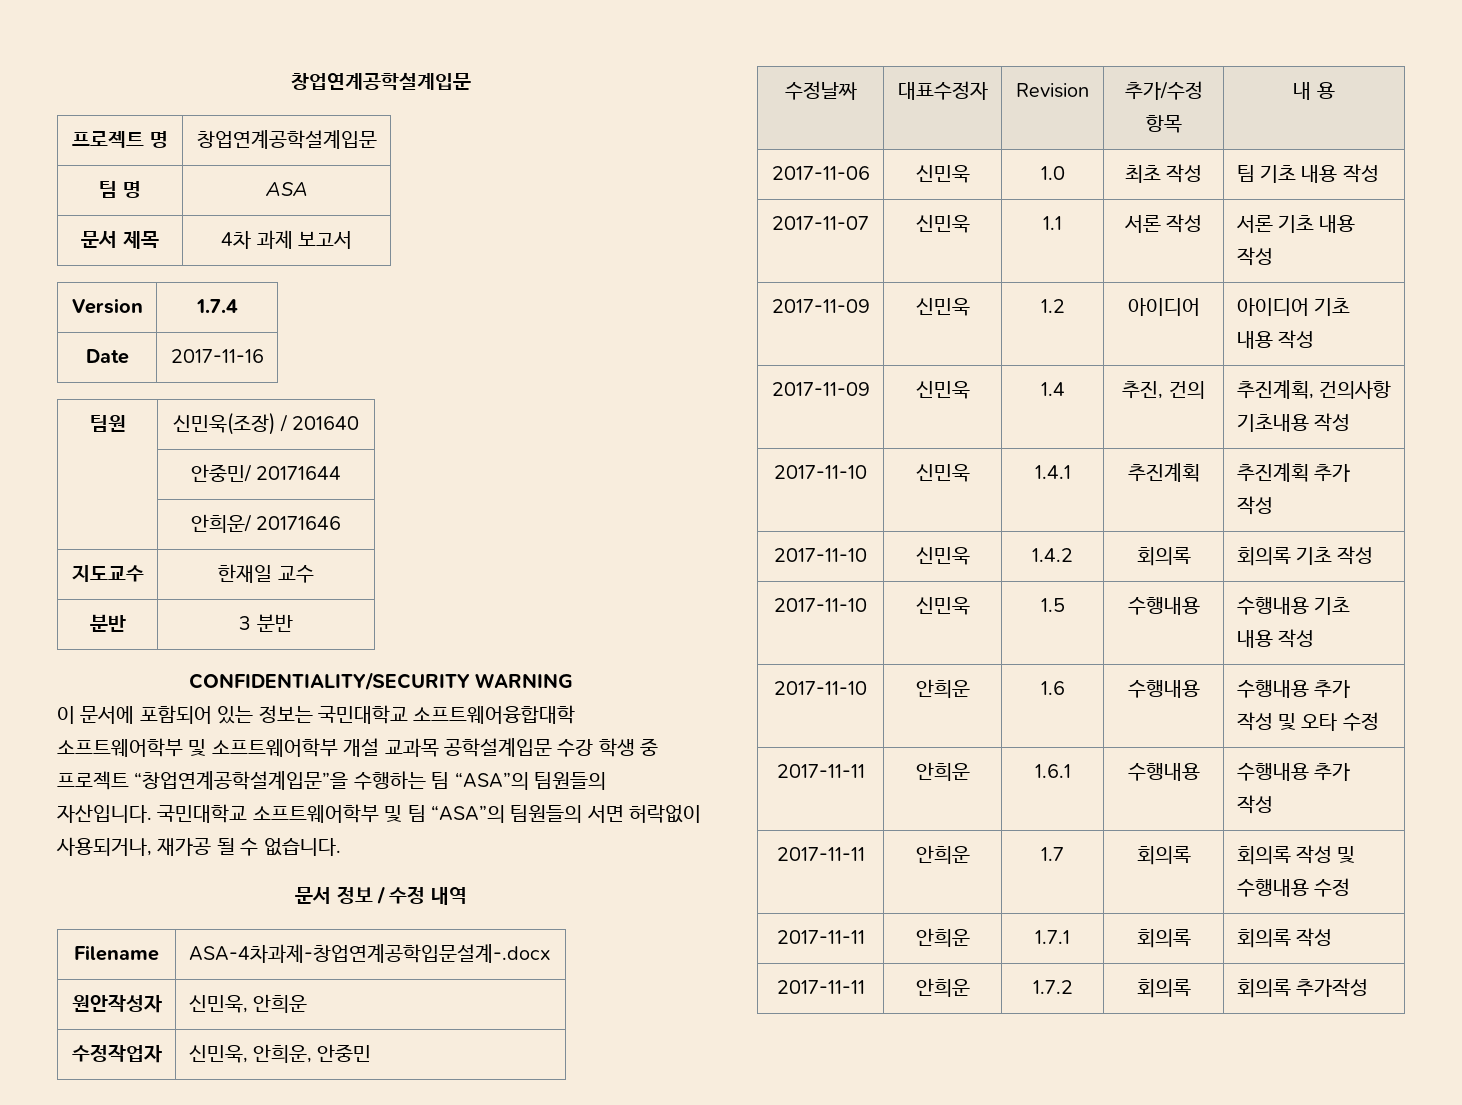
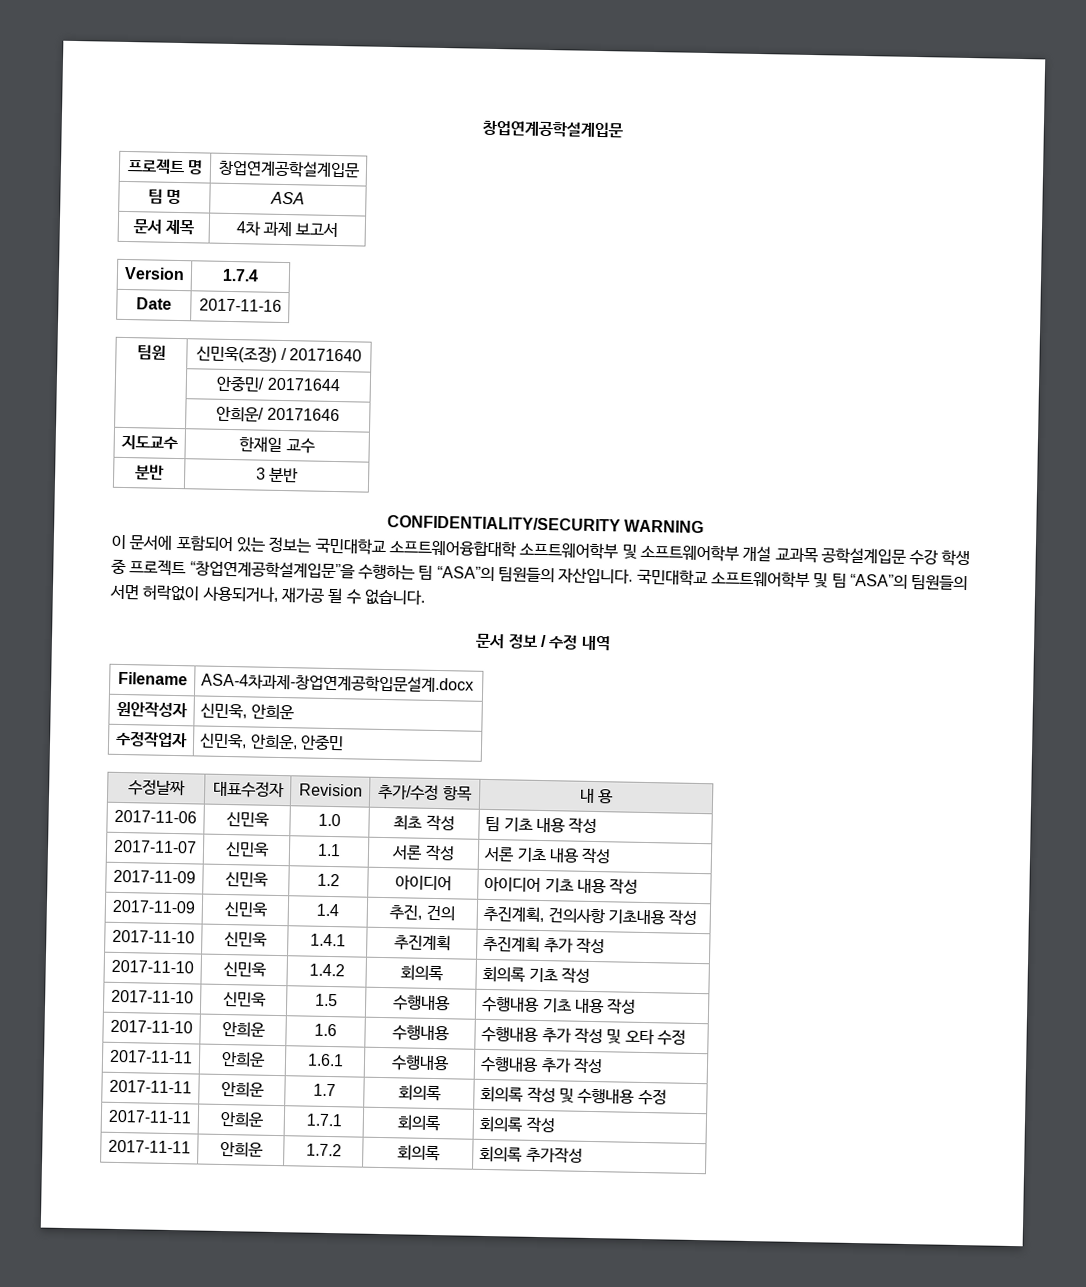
- 팀원 | 신민욱(조장) / 201640
+ 팀원 | 신민욱(조장) / 20171640
- Filename | ASA-4차과제-창업연계공학입문설계-.docx
+ Filename | ASA-4차과제-창업연계공학입문설계.docx

